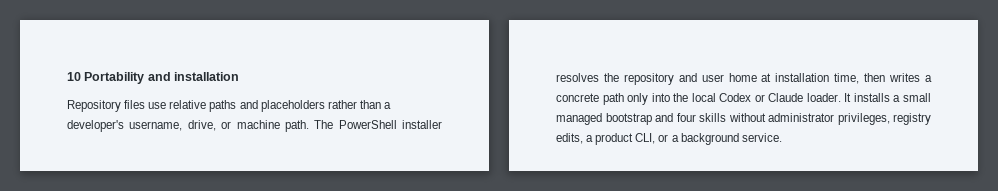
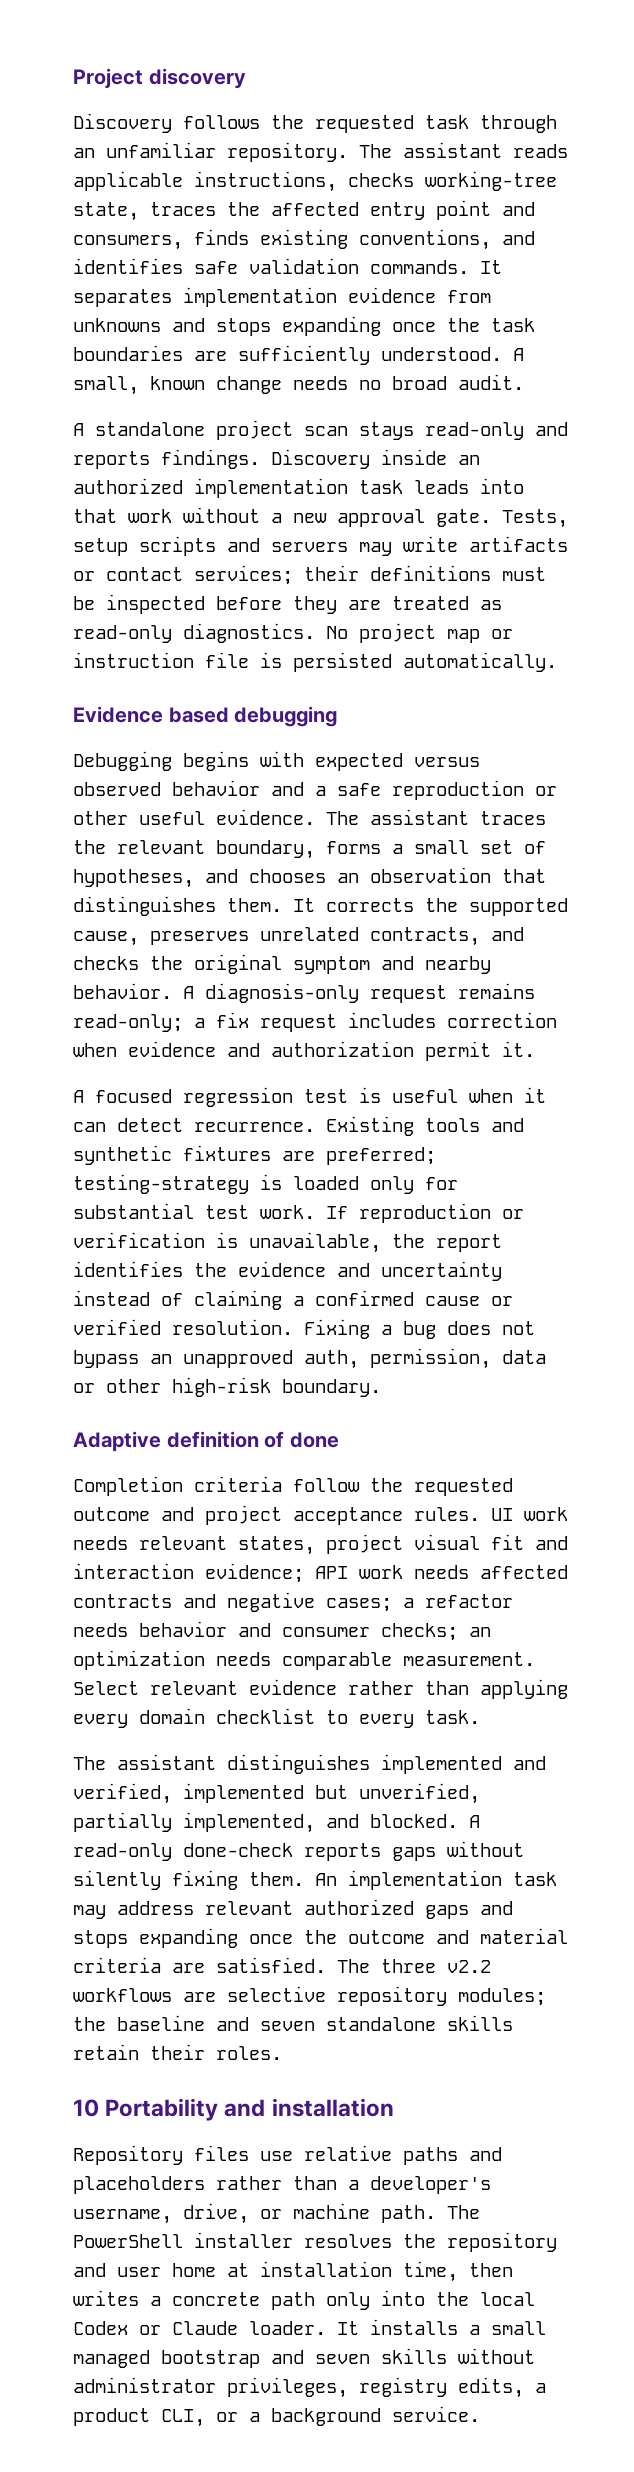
+ Project discovery
+ Discovery follows the requested task through an unfamiliar repository. The assistant reads applicable instructions, checks working-tree state, traces the affected entry point and consumers, finds existing conventions, and identifies safe validation commands. It separates implementation evidence from unknowns and stops expanding once the task boundaries are sufficiently understood. A small, known change needs no broad audit.
+ A standalone project scan stays read-only and reports findings. Discovery inside an authorized implementation task leads into that work without a new approval gate. Tests, setup scripts and servers may write artifacts or contact services; their definitions must be inspected before they are treated as read-only diagnostics. No project map or instruction file is persisted automatically.
+ Evidence based debugging
+ Debugging begins with expected versus observed behavior and a safe reproduction or other useful evidence. The assistant traces the relevant boundary, forms a small set of hypotheses, and chooses an observation that distinguishes them. It corrects the supported cause, preserves unrelated contracts, and checks the original symptom and nearby behavior. A diagnosis-only request remains read-only; a fix request includes correction when evidence and authorization permit it.
+ A focused regression test is useful when it can detect recurrence. Existing tools and synthetic fixtures are preferred; testing-strategy is loaded only for substantial test work. If reproduction or verification is unavailable, the report identifies the evidence and uncertainty instead of claiming a confirmed cause or verified resolution. Fixing a bug does not bypass an unapproved auth, permission, data or other high-risk boundary.
+ Adaptive definition of done
+ Completion criteria follow the requested outcome and project acceptance rules. UI work needs relevant states, project visual fit and interaction evidence; API work needs affected contracts and negative cases; a refactor needs behavior and consumer checks; an optimization needs comparable measurement. Select relevant evidence rather than applying every domain checklist to every task.
+ The assistant distinguishes implemented and verified, implemented but unverified, partially implemented, and blocked. A read-only done-check reports gaps without silently fixing them. An implementation task may address relevant authorized gaps and stops expanding once the outcome and material criteria are satisfied. The three v2.2 workflows are selective repository modules; the baseline and seven standalone skills retain their roles.
- It installs a small managed bootstrap and four skills without administrator privileges, registry edits, a product CLI, or a background service.
+ It installs a small managed bootstrap and seven skills without administrator privileges, registry edits, a product CLI, or a background service.

